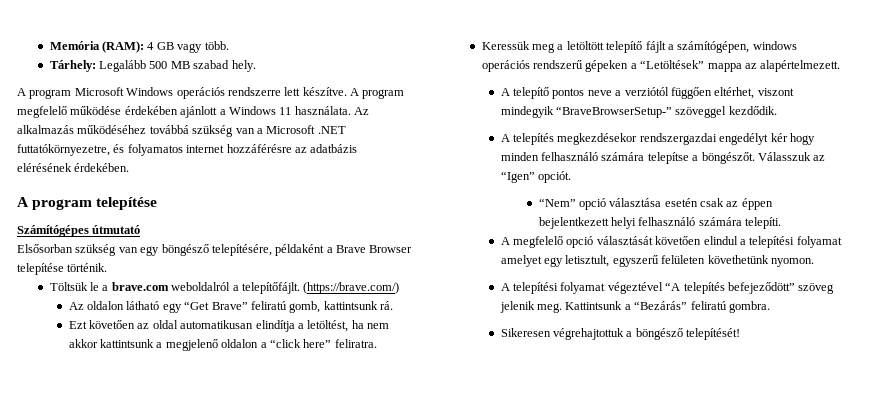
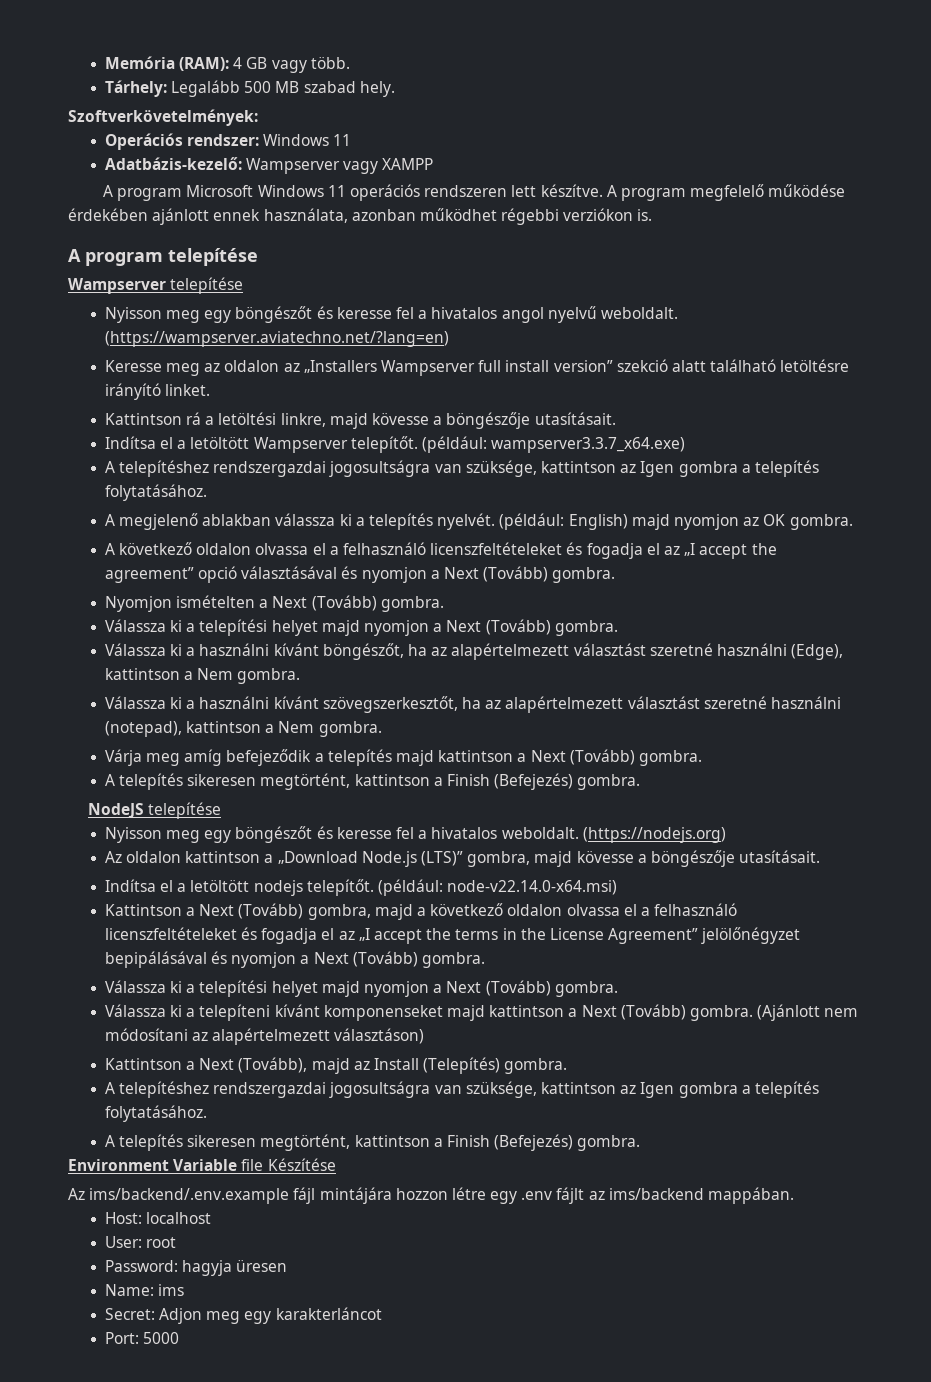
+ Szoftverkövetelmények:
+ Operációs rendszer: Windows 11
+ Adatbázis-kezelő: Wampserver vagy XAMPP
- A program Microsoft Windows operációs rendszerre lett készítve.
+ A program Microsoft Windows 11 operációs rendszeren lett készítve.
- A program megfelelő működése érdekében ajánlott a Windows 11 használata. Az alkalmazás működéséhez továbbá szükség van a Microsoft .NET futtatókörnyezetre, és folyamatos internet hozzáférésre az adatbázis elérésének érdekében.
+ A program megfelelő működése érdekében ajánlott ennek használata, azonban működhet régebbi verziókon is.
  A program telepítése
- Számítógépes útmutató
- Elsősorban szükség van egy böngésző telepítésére, példaként a Brave Browser telepítése történik.
- Töltsük le a brave.com weboldalról a telepítőfájlt. (https://brave.com/)
- Az oldalon látható egy “Get Brave” feliratú gomb, kattintsunk rá.
- Ezt követően az oldal automatikusan elindítja a letöltést, ha nem akkor kattintsunk a megjelenő oldalon a “click here” feliratra.
- Keressük meg a letöltött telepítő fájlt a számítógépen, windows operációs rendszerű gépeken a “Letöltések” mappa az alapértelmezett.
- A telepítő pontos neve a verziótól függően eltérhet, viszont mindegyik “BraveBrowserSetup-” szöveggel kezdődik.
- A telepítés megkezdésekor rendszergazdai engedélyt kér hogy minden felhasználó számára telepítse a böngészőt. Válasszuk az “Igen” opciót.
- “Nem” opció választása esetén csak az éppen bejelentkezett helyi felhasználó számára telepíti.
- A megfelelő opció választását követően elindul a telepítési folyamat amelyet egy letisztult, egyszerű felületen követhetünk nyomon.
- A telepítési folyamat végeztével “A telepítés befejeződött” szöveg jelenik meg. Kattintsunk a “Bezárás” feliratú gombra.
- Sikeresen végrehajtottuk a böngésző telepítését!
+ Wampserver telepítése
+ Nyisson meg egy böngészőt és keresse fel a hivatalos angol nyelvű weboldalt. (https://wampserver.aviatechno.net/?lang=en)
+ Keresse meg az oldalon az „Installers Wampserver full install version” szekció alatt található letöltésre irányító linket.
+ Kattintson rá a letöltési linkre, majd kövesse a böngészője utasításait.
+ Indítsa el a letöltött Wampserver telepítőt. (például: wampserver3.3.7_x64.exe)
+ A telepítéshez rendszergazdai jogosultságra van szüksége, kattintson az Igen gombra a telepítés folytatásához.
+ A megjelenő ablakban válassza ki a telepítés nyelvét. (például: English) majd nyomjon az OK gombra.
+ A következő oldalon olvassa el a felhasználó licenszfeltételeket és fogadja el az „I accept the agreement” opció választásával és nyomjon a Next (Tovább) gombra.
+ Nyomjon ismételten a Next (Tovább) gombra.
+ Válassza ki a telepítési helyet majd nyomjon a Next (Tovább) gombra.
+ Válassza ki a használni kívánt böngészőt, ha az alapértelmezett választást szeretné használni (Edge), kattintson a Nem gombra.
+ Válassza ki a használni kívánt szövegszerkesztőt, ha az alapértelmezett választást szeretné használni (notepad), kattintson a Nem gombra.
+ Várja meg amíg befejeződik a telepítés majd kattintson a Next (Tovább) gombra.
+ A telepítés sikeresen megtörtént, kattintson a Finish (Befejezés) gombra.
+ NodeJS telepítése
+ Nyisson meg egy böngészőt és keresse fel a hivatalos weboldalt. (https://nodejs.org)
+ Az oldalon kattintson a „Download Node.js (LTS)” gombra, majd kövesse a böngészője utasításait.
+ Indítsa el a letöltött nodejs telepítőt. (például: node-v22.14.0-x64.msi)
+ Kattintson a Next (Tovább) gombra, majd a következő oldalon olvassa el a felhasználó licenszfeltételeket és fogadja el az „I accept the terms in the License Agreement” jelölőnégyzet bepipálásával és nyomjon a Next (Tovább) gombra.
+ Válassza ki a telepítési helyet majd nyomjon a Next (Tovább) gombra.
+ Válassza ki a telepíteni kívánt komponenseket majd kattintson a Next (Tovább) gombra. (Ajánlott nem módosítani az alapértelmezett választáson)
+ Kattintson a Next (Tovább), majd az Install (Telepítés) gombra.
+ A telepítéshez rendszergazdai jogosultságra van szüksége, kattintson az Igen gombra a telepítés folytatásához.
+ A telepítés sikeresen megtörtént, kattintson a Finish (Befejezés) gombra.
+ Environment Variable file Készítése
+ Az ims/backend/.env.example fájl mintájára hozzon létre egy .env fájlt az ims/backend mappában.
+ Host: localhost
+ User: root
+ Password: hagyja üresen
+ Name: ims
+ Secret: Adjon meg egy karakterláncot
+ Port: 5000

